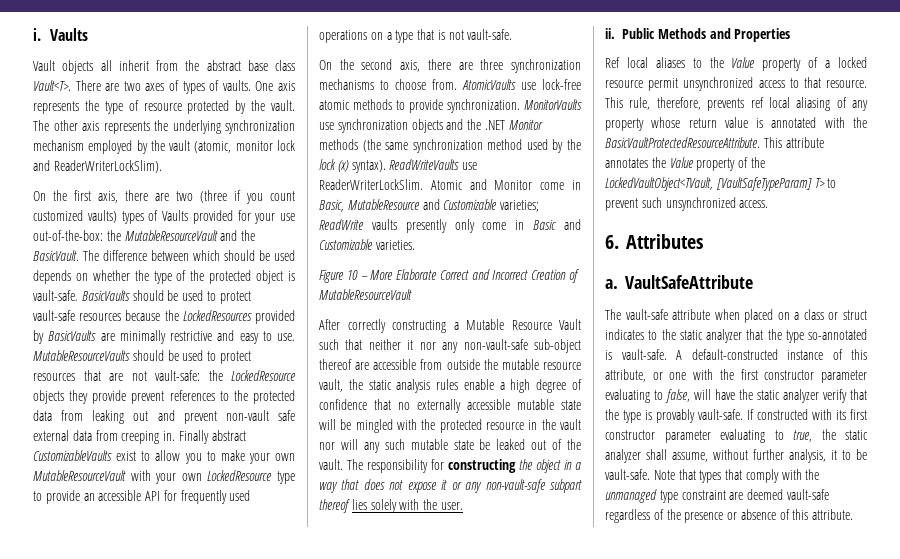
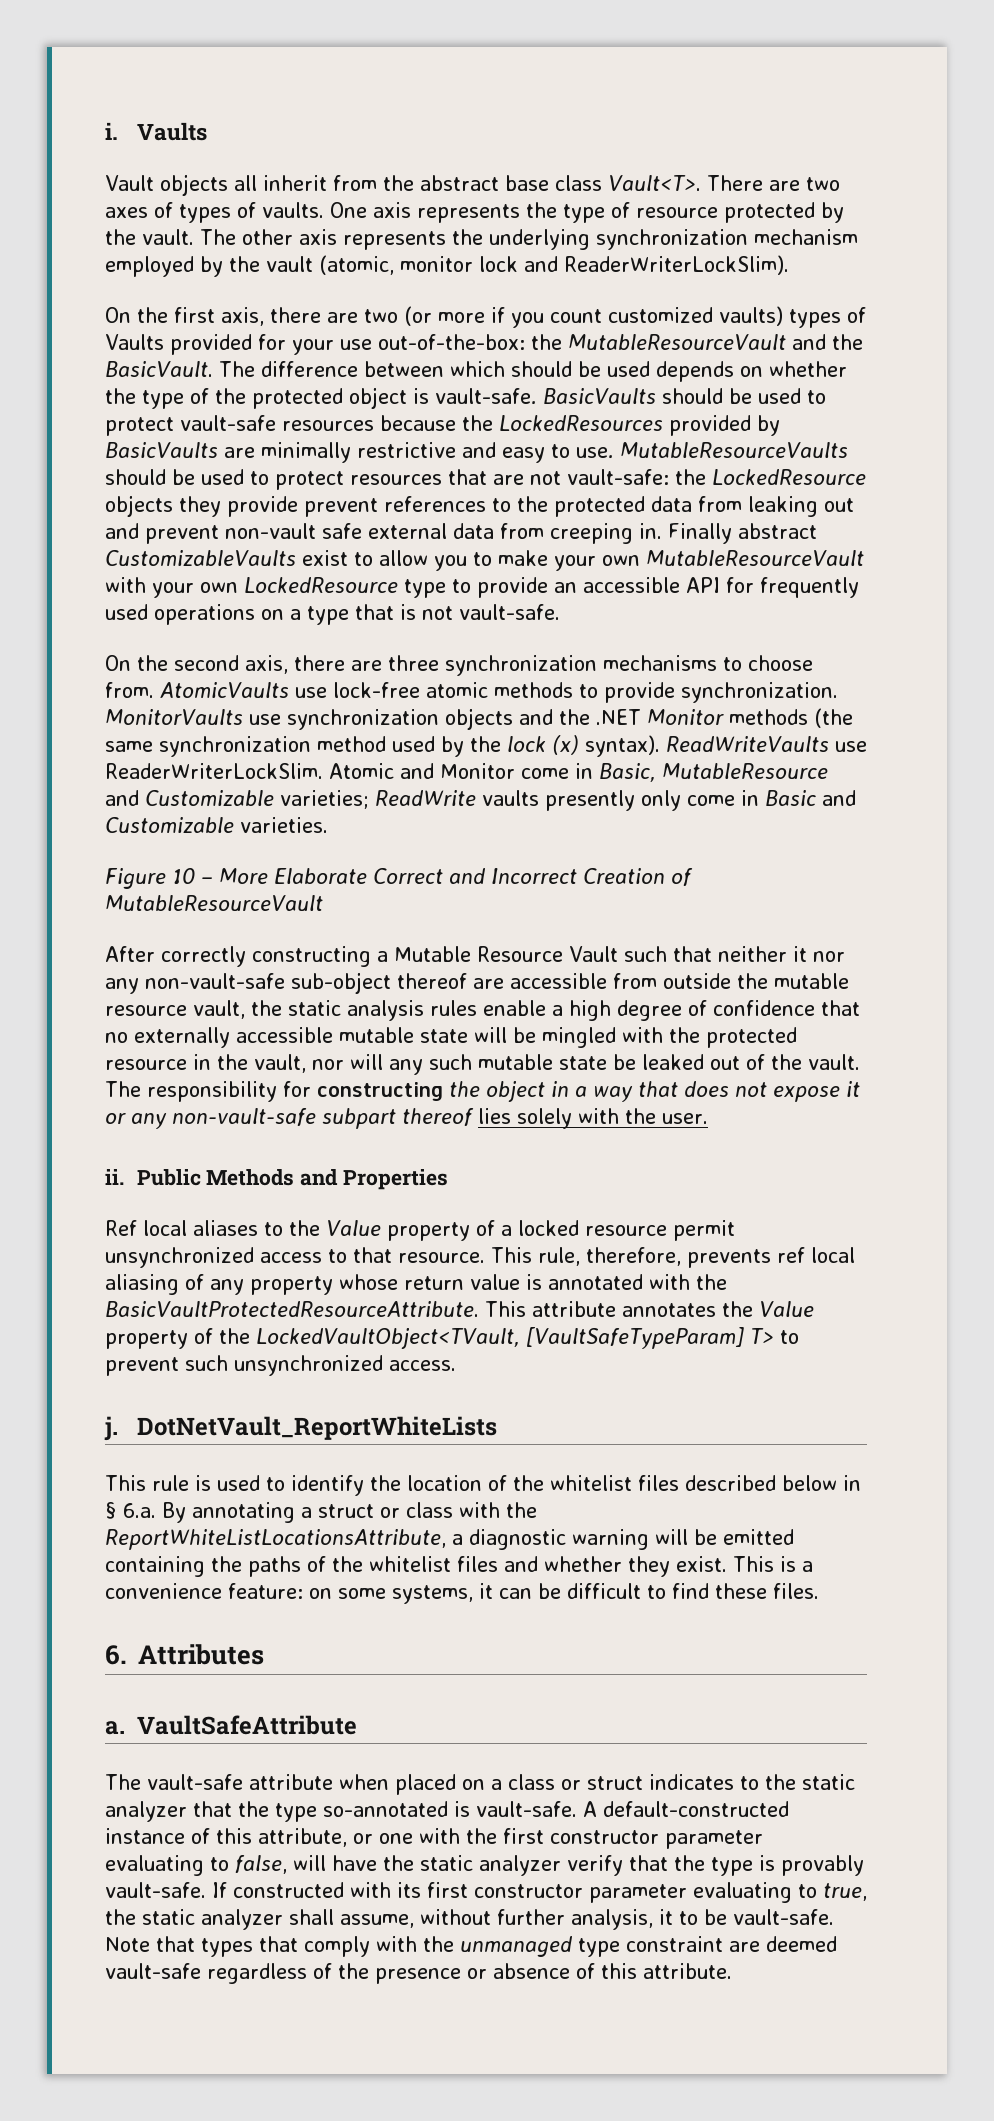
- On the first axis, there are two (three if you count customized vaults) types of Vaults provided for your use out-of-the-box: the MutableResourceVault and the BasicVault.
+ On the first axis, there are two (or more if you count customized vaults) types of Vaults provided for your use out-of-the-box: the MutableResourceVault and the BasicVault.
- After correctly constructing a Mutable Resource Vault such that neither it nor any non-vault-safe sub-object thereof are accessible from outside the mutable resource vault, the static analysis rules enable a high degree of confidence that no externally accessible mutable state will be mingled with the protected resource in the vault nor will any such mutable state be leaked out of the vault.
+ After correctly constructing a Mutable Resource Vault such that neither it nor any non-vault-safe sub-object thereof are accessible from outside the mutable resource vault, the static analysis rules enable a high degree of confidence that no externally accessible mutable state will be mingled with the protected resource in the vault, nor will any such mutable state be leaked out of the vault.
+ j. DotNetVault_ReportWhiteLists
+ This rule is used to identify the location of the whitelist files described below in § 6.a. By annotating a struct or class with the ReportWhiteListLocationsAttribute, a diagnostic warning will be emitted containing the paths of the whitelist files and whether they exist. This is a convenience feature: on some systems, it can be difficult to find these files.

